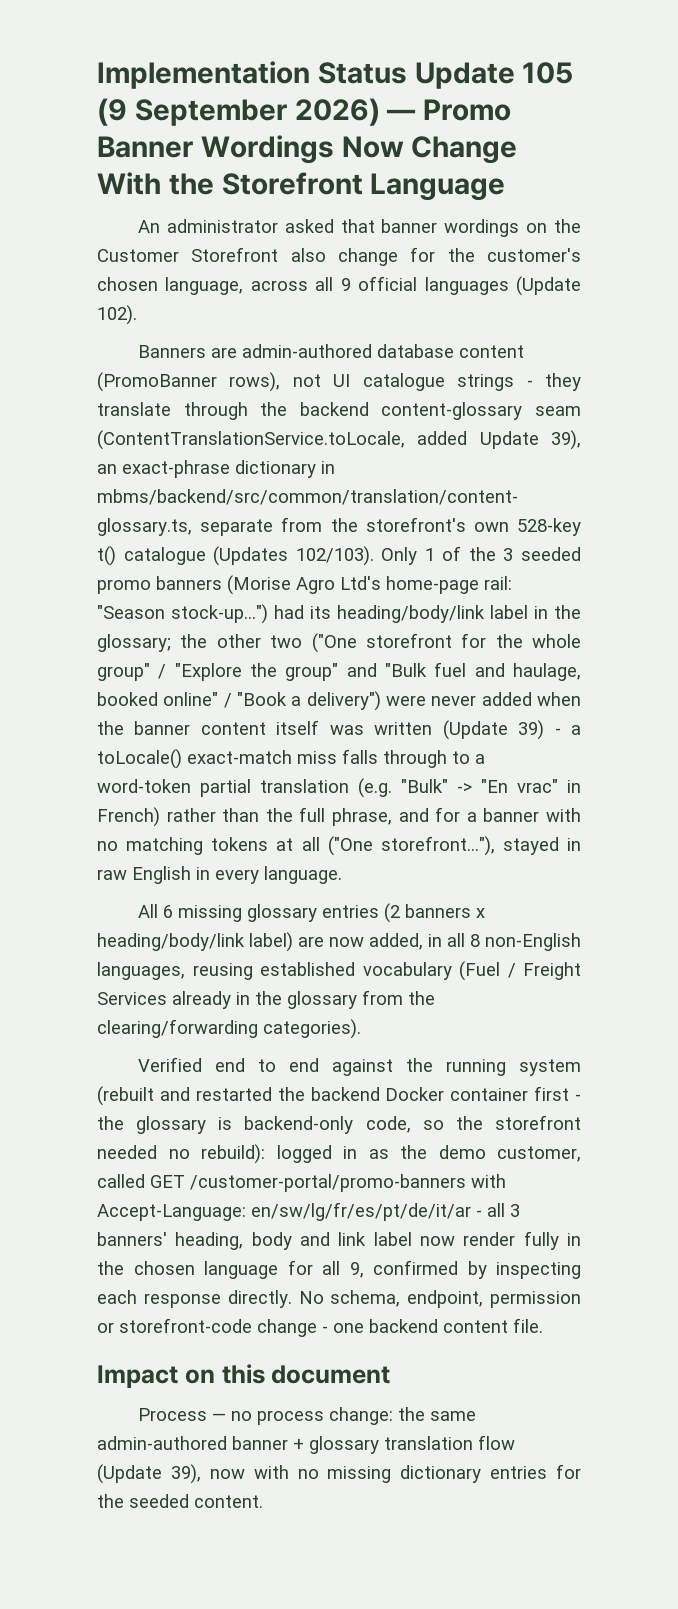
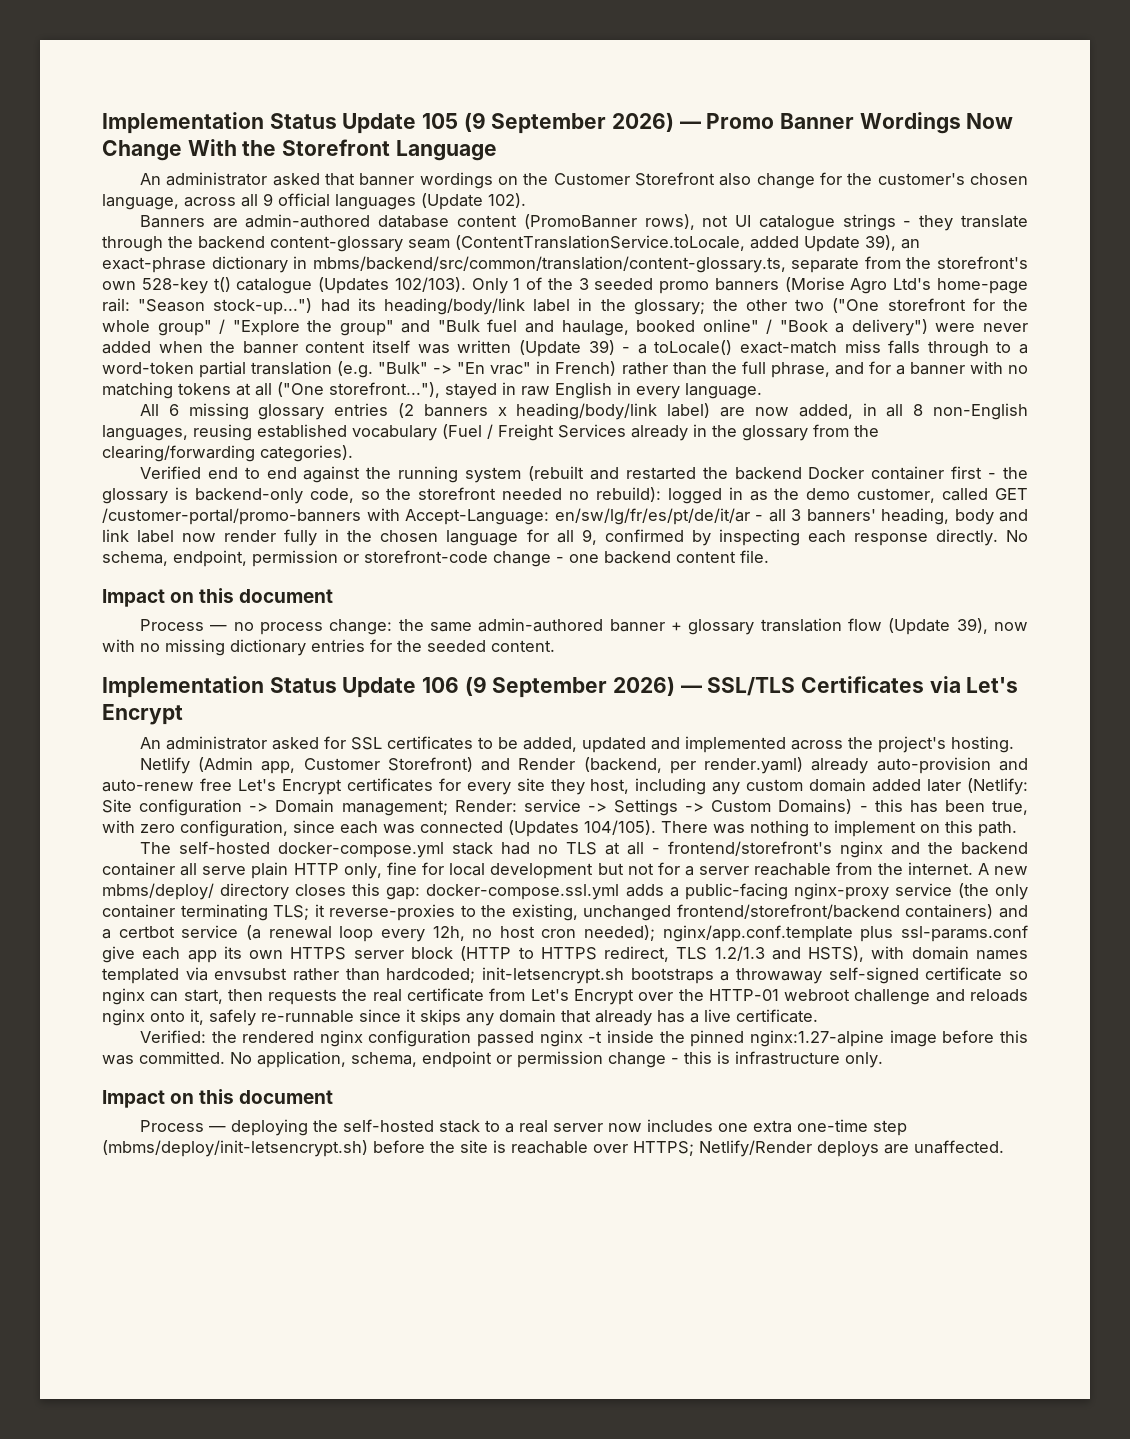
+ Implementation Status Update 106 (9 September 2026) — SSL/TLS Certificates via Let's Encrypt
+ An administrator asked for SSL certificates to be added, updated and implemented across the project's hosting.
+ Netlify (Admin app, Customer Storefront) and Render (backend, per render.yaml) already auto-provision and auto-renew free Let's Encrypt certificates for every site they host, including any custom domain added later (Netlify: Site configuration -> Domain management; Render: service -> Settings -> Custom Domains) - this has been true, with zero configuration, since each was connected (Updates 104/105). There was nothing to implement on this path.
+ The self-hosted docker-compose.yml stack had no TLS at all - frontend/storefront's nginx and the backend container all serve plain HTTP only, fine for local development but not for a server reachable from the internet. A new mbms/deploy/ directory closes this gap: docker-compose.ssl.yml adds a public-facing nginx-proxy service (the only container terminating TLS; it reverse-proxies to the existing, unchanged frontend/storefront/backend containers) and a certbot service (a renewal loop every 12h, no host cron needed); nginx/app.conf.template plus ssl-params.conf give each app its own HTTPS server block (HTTP to HTTPS redirect, TLS 1.2/1.3 and HSTS), with domain names templated via envsubst rather than hardcoded; init-letsencrypt.sh bootstraps a throwaway self-signed certificate so nginx can start, then requests the real certificate from Let's Encrypt over the HTTP-01 webroot challenge and reloads nginx onto it, safely re-runnable since it skips any domain that already has a live certificate.
+ Verified: the rendered nginx configuration passed nginx -t inside the pinned nginx:1.27-alpine image before this was committed. No application, schema, endpoint or permission change - this is infrastructure only.
+ Impact on this document
+ Process — deploying the self-hosted stack to a real server now includes one extra one-time step (mbms/deploy/init-letsencrypt.sh) before the site is reachable over HTTPS; Netlify/Render deploys are unaffected.

